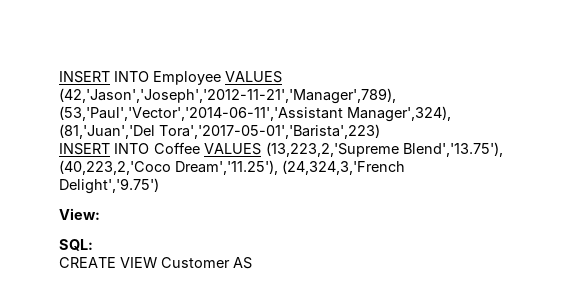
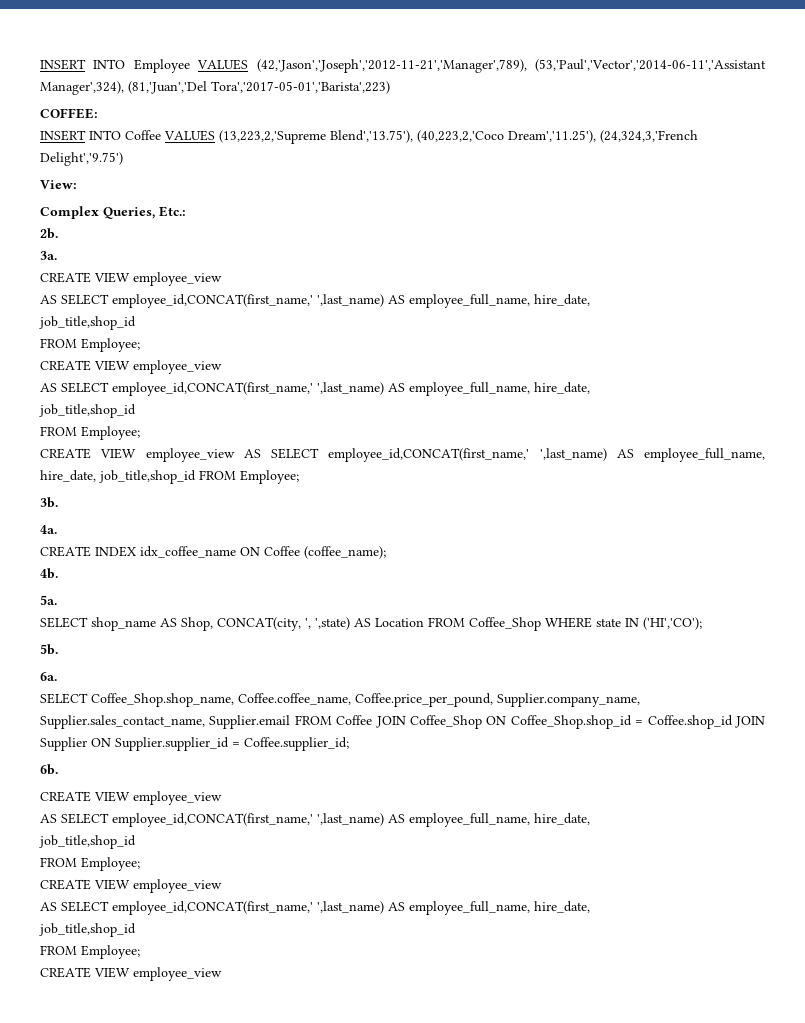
+ COFFEE:
- SQL:
- CREATE VIEW Customer AS
+ Complex Queries, Etc.:
+ 2b.
+ 3a.
+ CREATE VIEW employee_view
+ AS SELECT employee_id,CONCAT(first_name,' ',last_name) AS employee_full_name, hire_date,
+ job_title,shop_id
+ FROM Employee;
+ CREATE VIEW employee_view
+ AS SELECT employee_id,CONCAT(first_name,' ',last_name) AS employee_full_name, hire_date,
+ job_title,shop_id
+ FROM Employee;
+ CREATE VIEW employee_view AS SELECT employee_id,CONCAT(first_name,' ',last_name) AS employee_full_name, hire_date, job_title,shop_id FROM Employee;
+ 3b.
+ 4a.
+ CREATE INDEX idx_coffee_name ON Coffee (coffee_name);
+ 4b.
+ 5a.
+ SELECT shop_name AS Shop, CONCAT(city, ', ',state) AS Location FROM Coffee_Shop WHERE state IN ('HI','CO');
+ 5b.
+ 6a.
+ SELECT Coffee_Shop.shop_name, Coffee.coffee_name, Coffee.price_per_pound, Supplier.company_name, Supplier.sales_contact_name, Supplier.email FROM Coffee JOIN Coffee_Shop ON Coffee_Shop.shop_id = Coffee.shop_id JOIN Supplier ON Supplier.supplier_id = Coffee.supplier_id;
+ 6b.
+ CREATE VIEW employee_view
+ AS SELECT employee_id,CONCAT(first_name,' ',last_name) AS employee_full_name, hire_date,
+ job_title,shop_id
+ FROM Employee;
+ CREATE VIEW employee_view
+ AS SELECT employee_id,CONCAT(first_name,' ',last_name) AS employee_full_name, hire_date,
+ job_title,shop_id
+ FROM Employee;
+ CREATE VIEW employee_view

